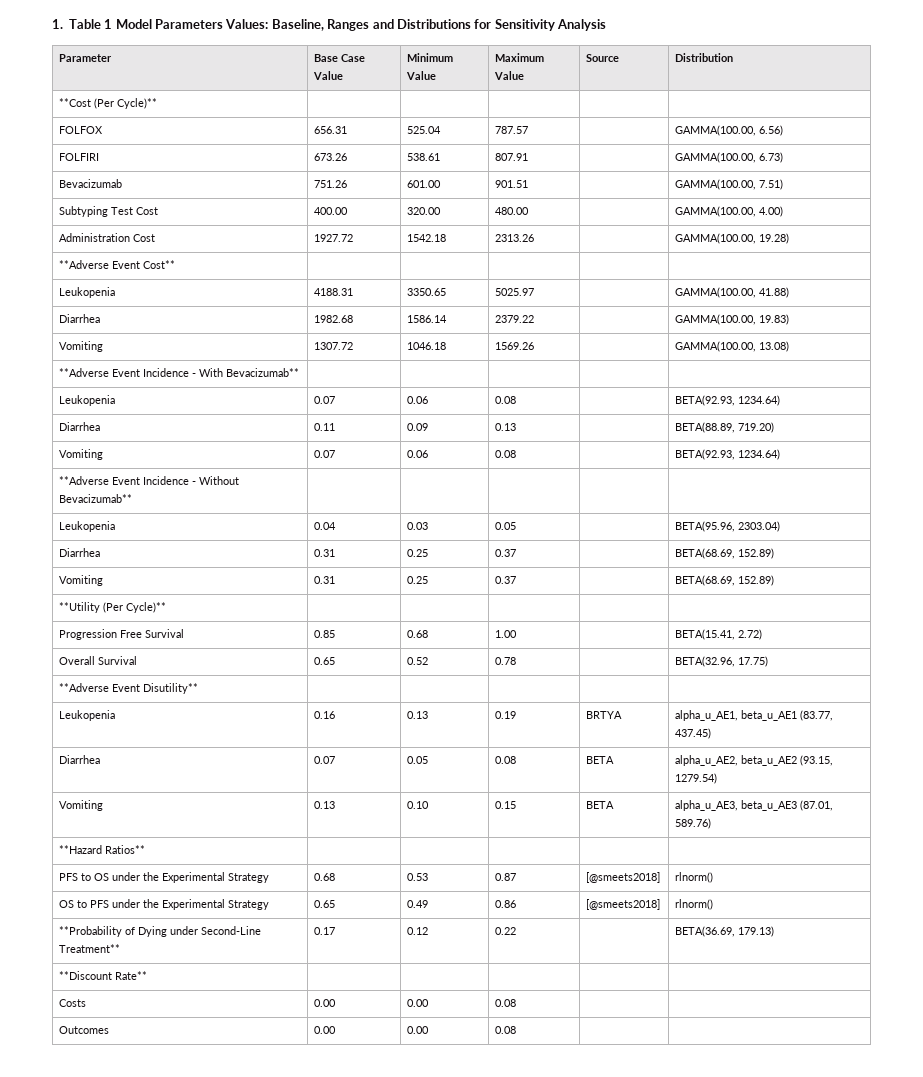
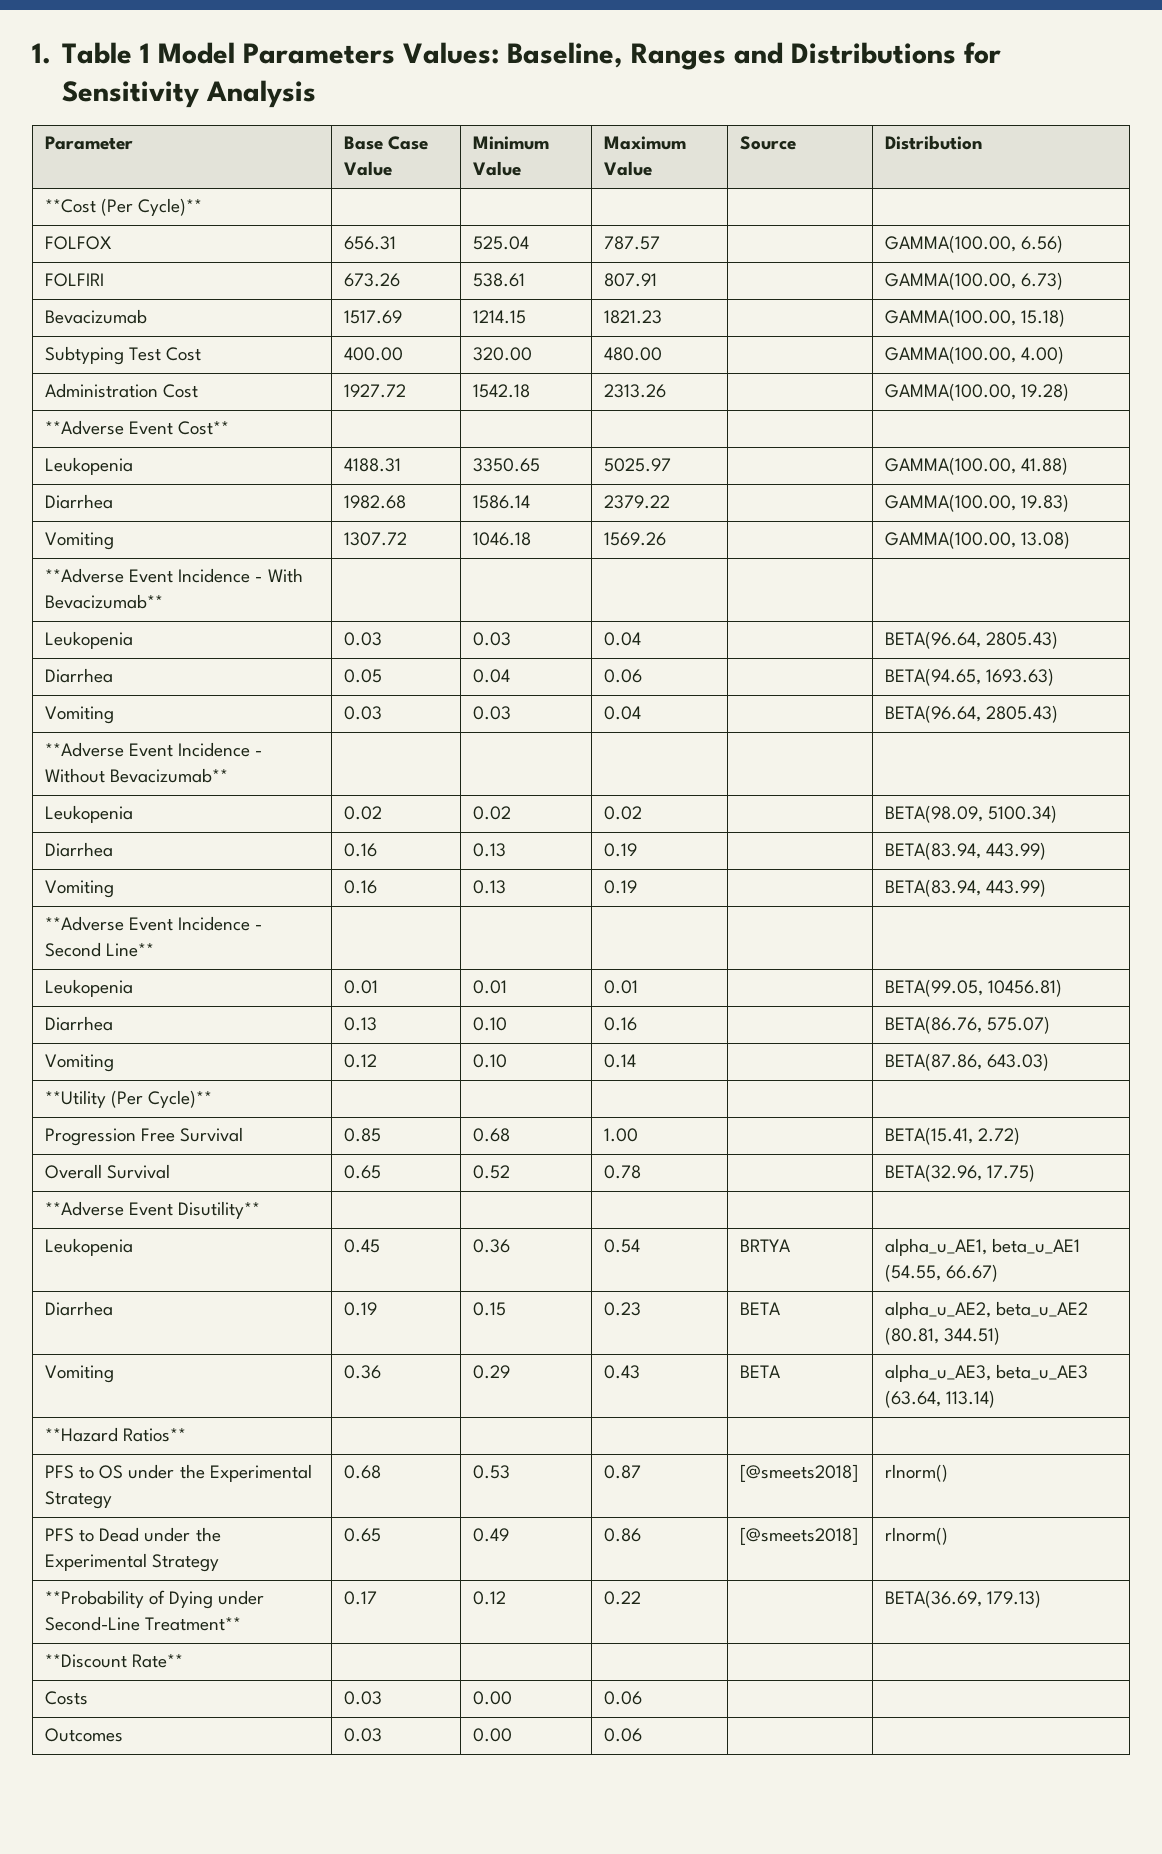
- Bevacizumab | 751.26 | 601.00 | 901.51 | | GAMMA(100.00, 7.51)
+ Bevacizumab | 1517.69 | 1214.15 | 1821.23 | | GAMMA(100.00, 15.18)
- Leukopenia | 0.07 | 0.06 | 0.08 | | BETA(92.93, 1234.64)
- Diarrhea | 0.11 | 0.09 | 0.13 | | BETA(88.89, 719.20)
- Vomiting | 0.07 | 0.06 | 0.08 | | BETA(92.93, 1234.64)
+ Leukopenia | 0.03 | 0.03 | 0.04 | | BETA(96.64, 2805.43)
+ Diarrhea | 0.05 | 0.04 | 0.06 | | BETA(94.65, 1693.63)
+ Vomiting | 0.03 | 0.03 | 0.04 | | BETA(96.64, 2805.43)
- Leukopenia | 0.04 | 0.03 | 0.05 | | BETA(95.96, 2303.04)
- Diarrhea | 0.31 | 0.25 | 0.37 | | BETA(68.69, 152.89)
- Vomiting | 0.31 | 0.25 | 0.37 | | BETA(68.69, 152.89)
+ Leukopenia | 0.02 | 0.02 | 0.02 | | BETA(98.09, 5100.34)
+ Diarrhea | 0.16 | 0.13 | 0.19 | | BETA(83.94, 443.99)
+ Vomiting | 0.16 | 0.13 | 0.19 | | BETA(83.94, 443.99)
+ **Adverse Event Incidence - Second Line** | | | | |
+ Leukopenia | 0.01 | 0.01 | 0.01 | | BETA(99.05, 10456.81)
+ Diarrhea | 0.13 | 0.10 | 0.16 | | BETA(86.76, 575.07)
+ Vomiting | 0.12 | 0.10 | 0.14 | | BETA(87.86, 643.03)
- Leukopenia | 0.16 | 0.13 | 0.19 | BRTYA | alpha_u_AE1, beta_u_AE1 (83.77, 437.45)
- Diarrhea | 0.07 | 0.05 | 0.08 | BETA | alpha_u_AE2, beta_u_AE2 (93.15, 1279.54)
- Vomiting | 0.13 | 0.10 | 0.15 | BETA | alpha_u_AE3, beta_u_AE3 (87.01, 589.76)
+ Leukopenia | 0.45 | 0.36 | 0.54 | BRTYA | alpha_u_AE1, beta_u_AE1 (54.55, 66.67)
+ Diarrhea | 0.19 | 0.15 | 0.23 | BETA | alpha_u_AE2, beta_u_AE2 (80.81, 344.51)
+ Vomiting | 0.36 | 0.29 | 0.43 | BETA | alpha_u_AE3, beta_u_AE3 (63.64, 113.14)
- OS to PFS under the Experimental Strategy | 0.65 | 0.49 | 0.86 | [@smeets2018] | rlnorm()
+ PFS to Dead under the Experimental Strategy | 0.65 | 0.49 | 0.86 | [@smeets2018] | rlnorm()
- Costs | 0.00 | 0.00 | 0.08 | |
+ Costs | 0.03 | 0.00 | 0.06 | |
- Outcomes | 0.00 | 0.00 | 0.08 | |
+ Outcomes | 0.03 | 0.00 | 0.06 | |

